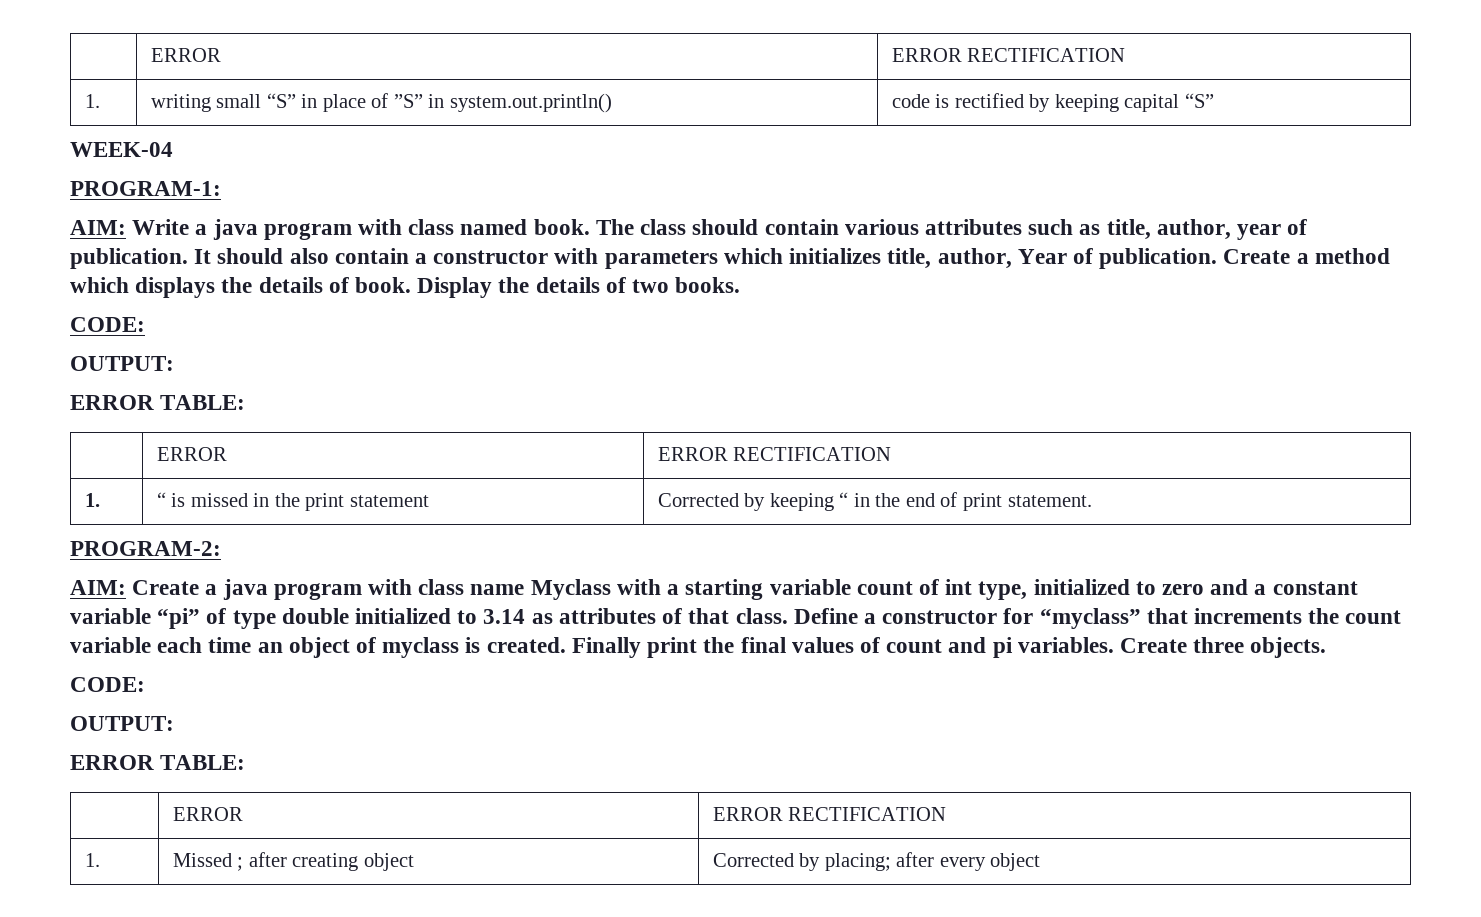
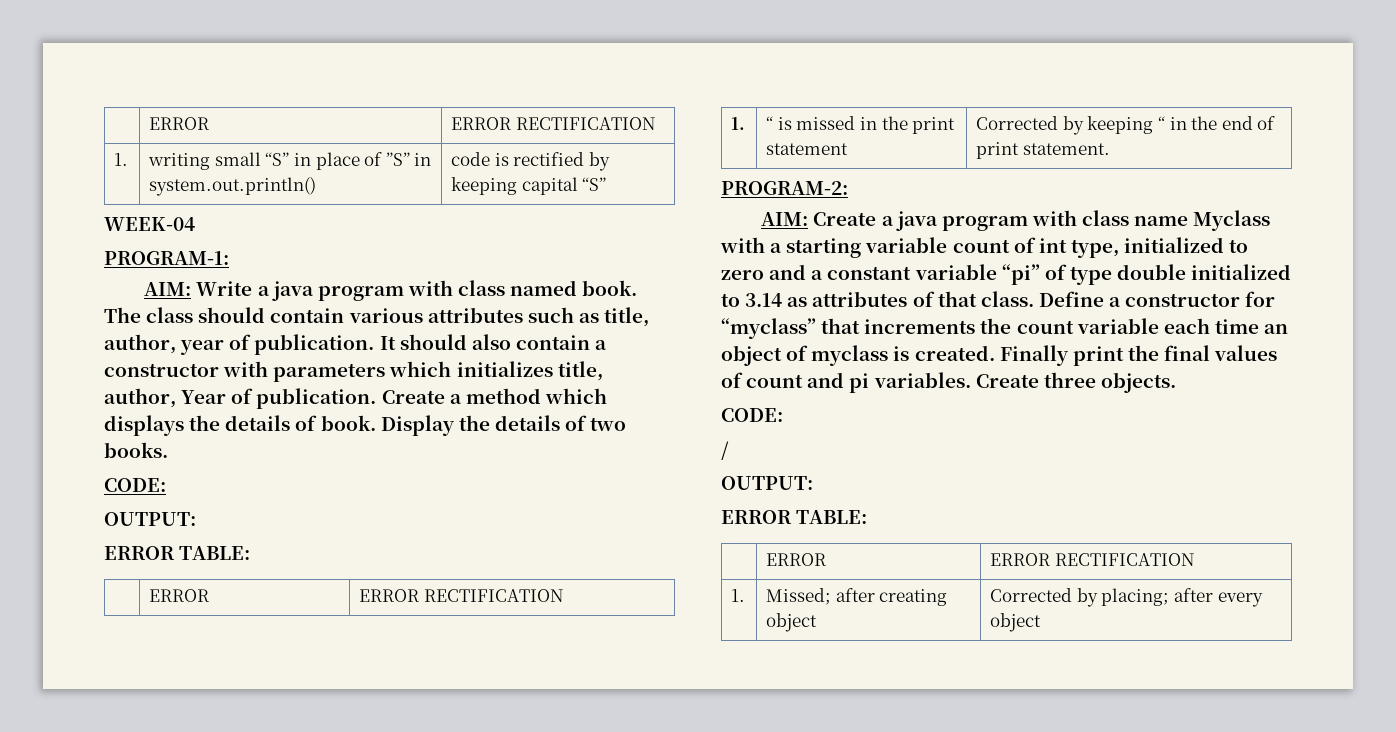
  Create three objects.
  CODE:
+ /
  OUTPUT:
  ERROR TABLE:
  | ERROR | ERROR RECTIFICATION
- 1. | Missed ; after creating object | Corrected by placing; after every object
+ 1. | Missed; after creating object | Corrected by placing; after every object

